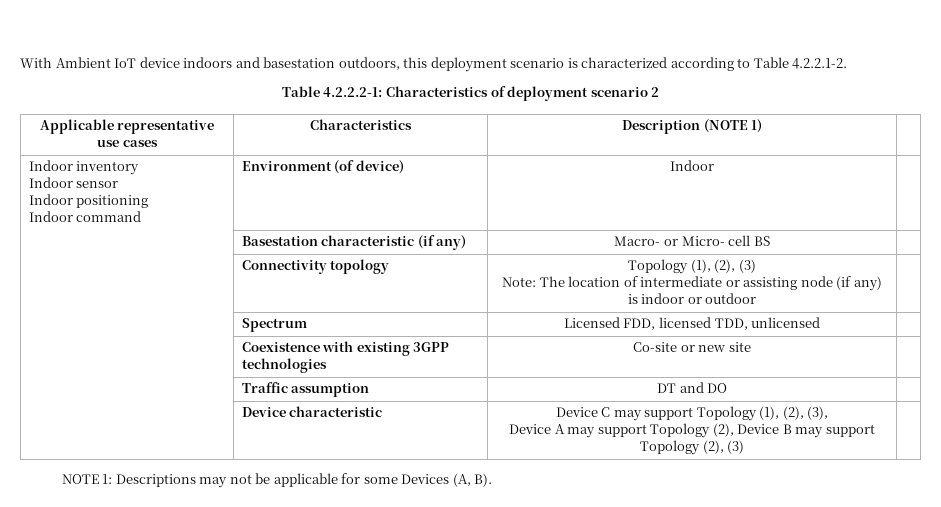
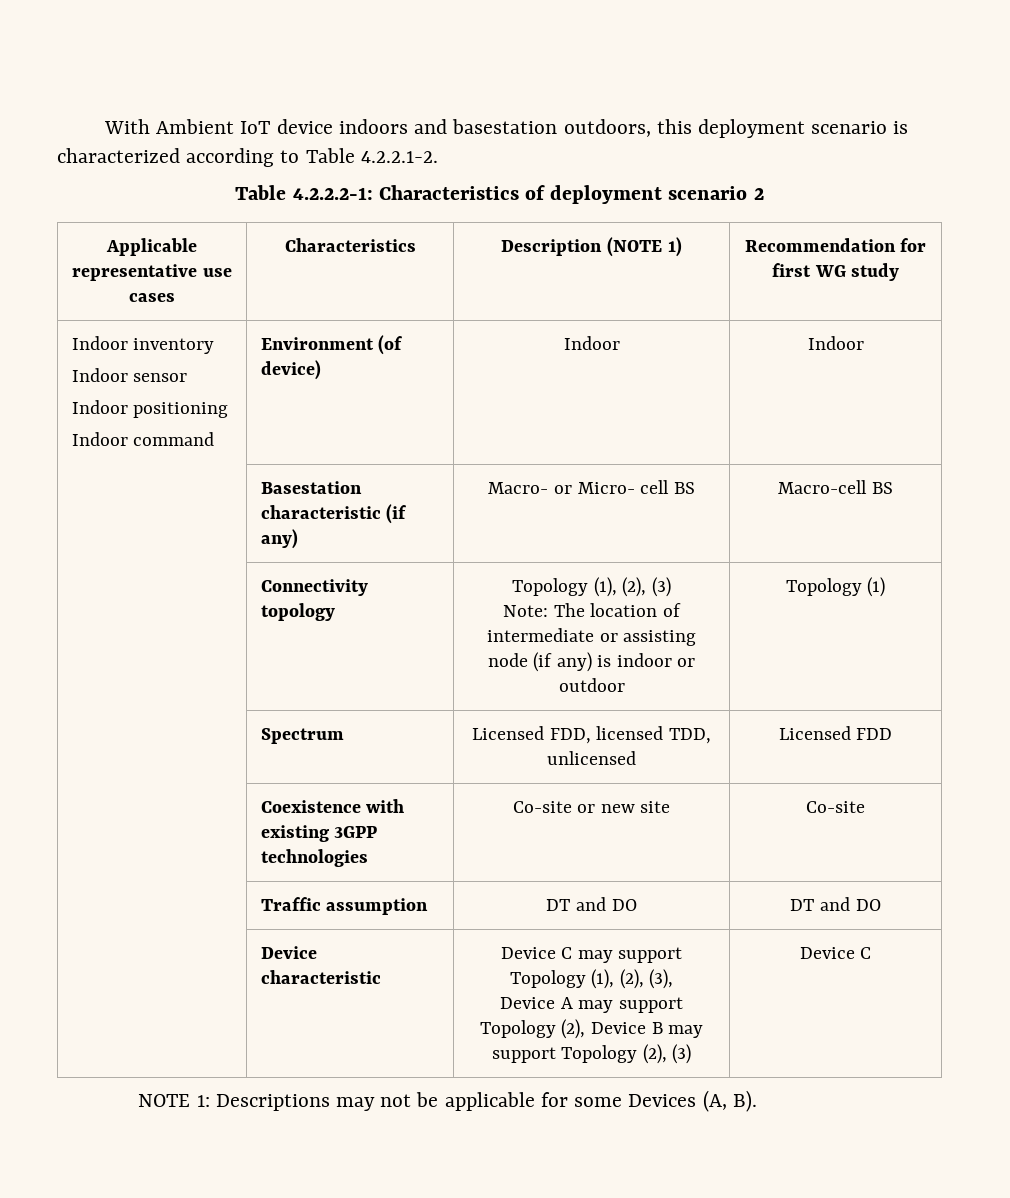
- Applicable representative use cases | Characteristics | Description (NOTE 1) |
+ Applicable representative use cases | Characteristics | Description (NOTE 1) | Recommendation for first WG study
  Indoor inventory
  Indoor sensor
  Indoor positioning
- Indoor command | Environment (of device) | Indoor |
+ Indoor command | Environment (of device) | Indoor | Indoor
- | Basestation characteristic (if any) | Macro- or Micro- cell BS |
+ | Basestation characteristic (if any) | Macro- or Micro- cell BS | Macro-cell BS
  | Connectivity topology | Topology (1), (2), (3)
- Note: The location of intermediate or assisting node (if any) is indoor or outdoor |
+ Note: The location of intermediate or assisting node (if any) is indoor or outdoor | Topology (1)
- | Spectrum | Licensed FDD, licensed TDD, unlicensed |
+ | Spectrum | Licensed FDD, licensed TDD, unlicensed | Licensed FDD
- | Coexistence with existing 3GPP technologies | Co-site or new site |
+ | Coexistence with existing 3GPP technologies | Co-site or new site | Co-site
- | Traffic assumption | DT and DO |
+ | Traffic assumption | DT and DO | DT and DO
  | Device characteristic | Device C may support Topology (1), (2), (3),
- Device A may support Topology (2), Device B may support Topology (2), (3) |
+ Device A may support Topology (2), Device B may support Topology (2), (3) | Device C

